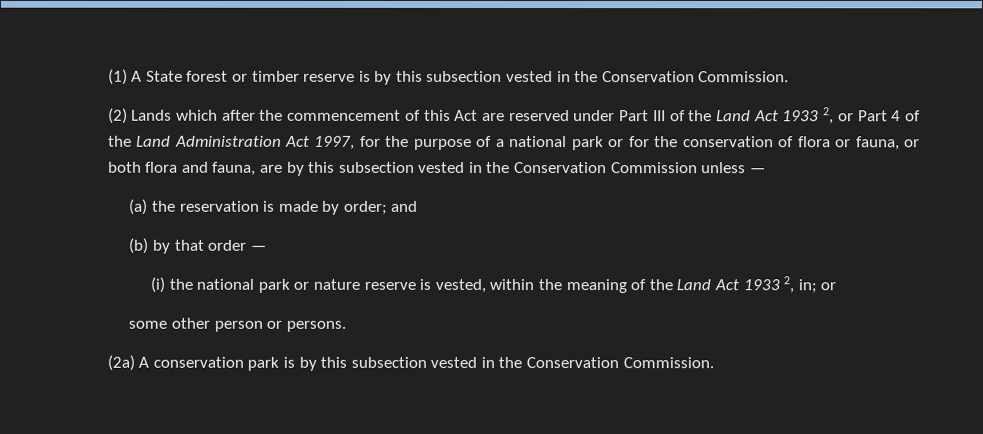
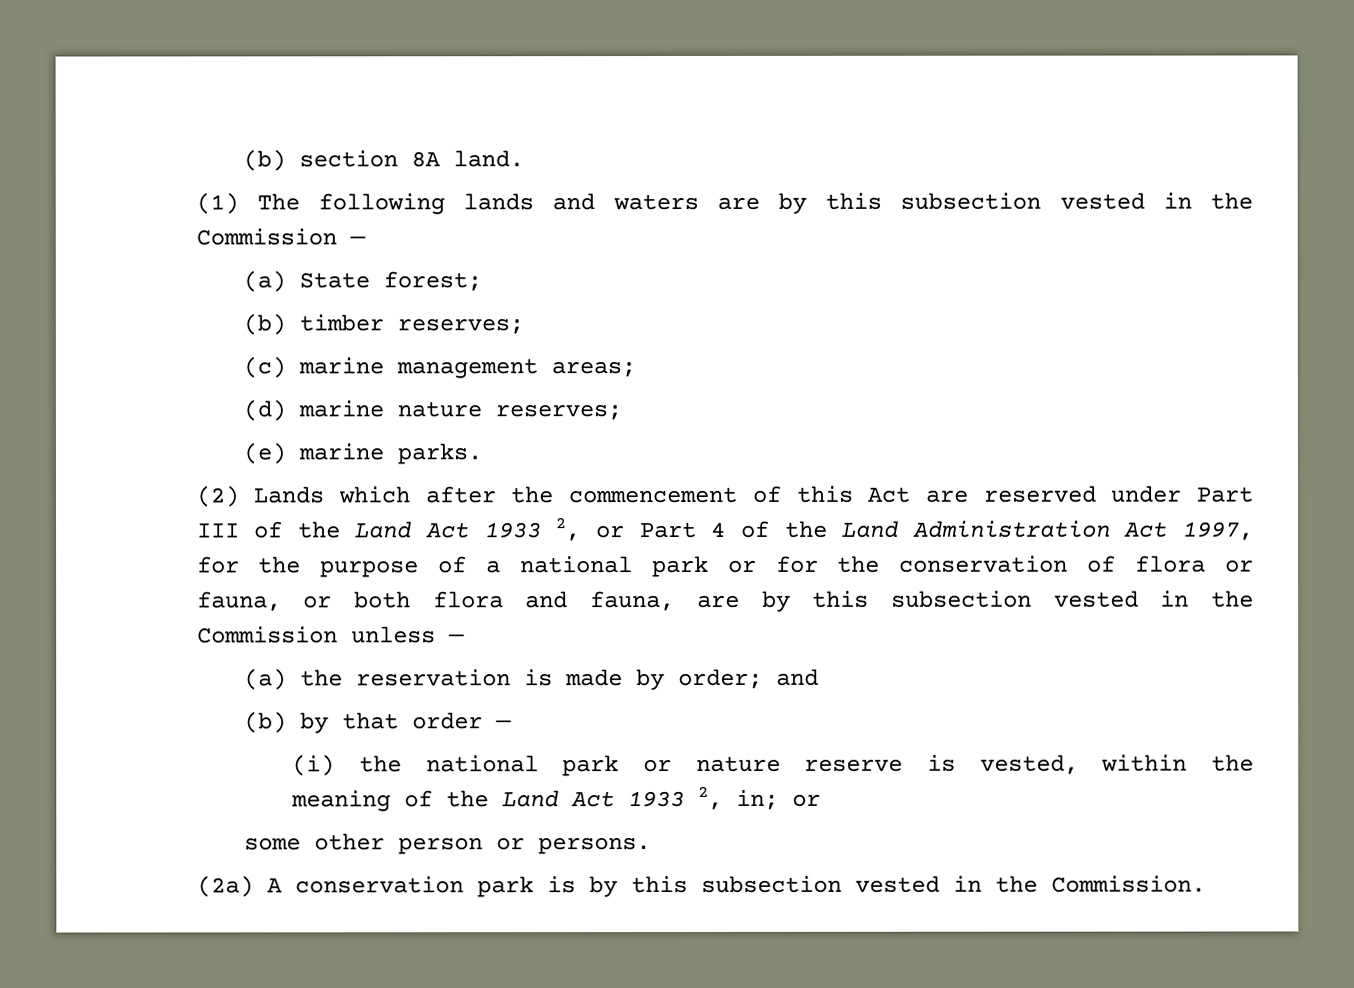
- (1) A State forest or timber reserve is by this subsection vested in the Conservation Commission.
+ (b) section 8A land.
+ (1) The following lands and waters are by this subsection vested in the Commission —
+ (a) State forest;
+ (b) timber reserves;
+ (c) marine management areas;
+ (d) marine nature reserves;
+ (e) marine parks.
- (2) Lands which after the commencement of this Act are reserved under Part III of the Land Act 1933 2, or Part 4 of the Land Administration Act 1997, for the purpose of a national park or for the conservation of flora or fauna, or both flora and fauna, are by this subsection vested in the Conservation Commission unless —
+ (2) Lands which after the commencement of this Act are reserved under Part III of the Land Act 1933 2, or Part 4 of the Land Administration Act 1997, for the purpose of a national park or for the conservation of flora or fauna, or both flora and fauna, are by this subsection vested in the Commission unless —
- (2a) A conservation park is by this subsection vested in the Conservation Commission.
+ (2a) A conservation park is by this subsection vested in the Commission.

